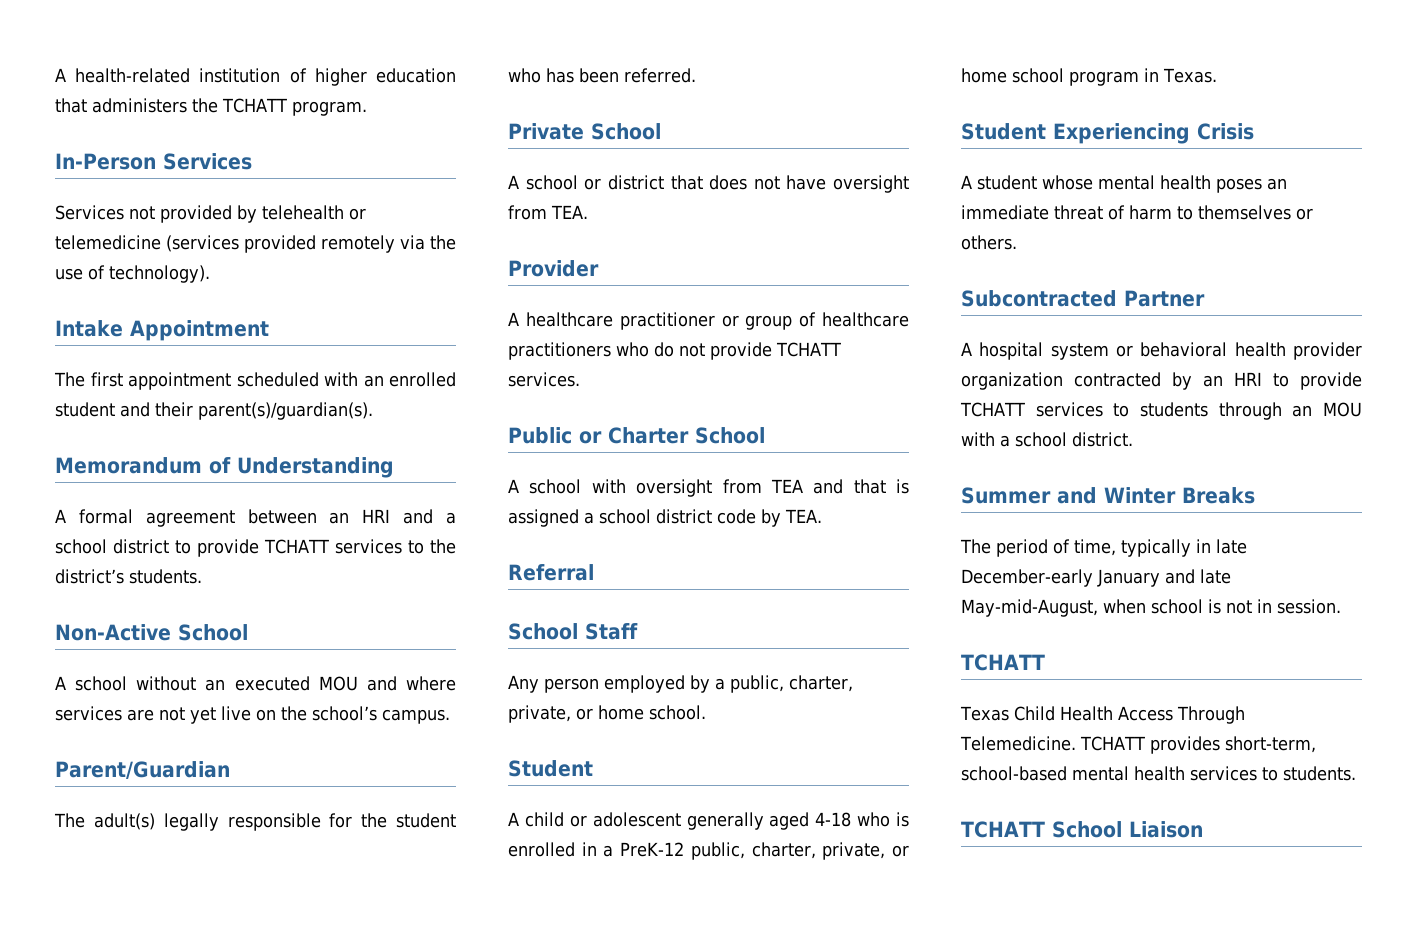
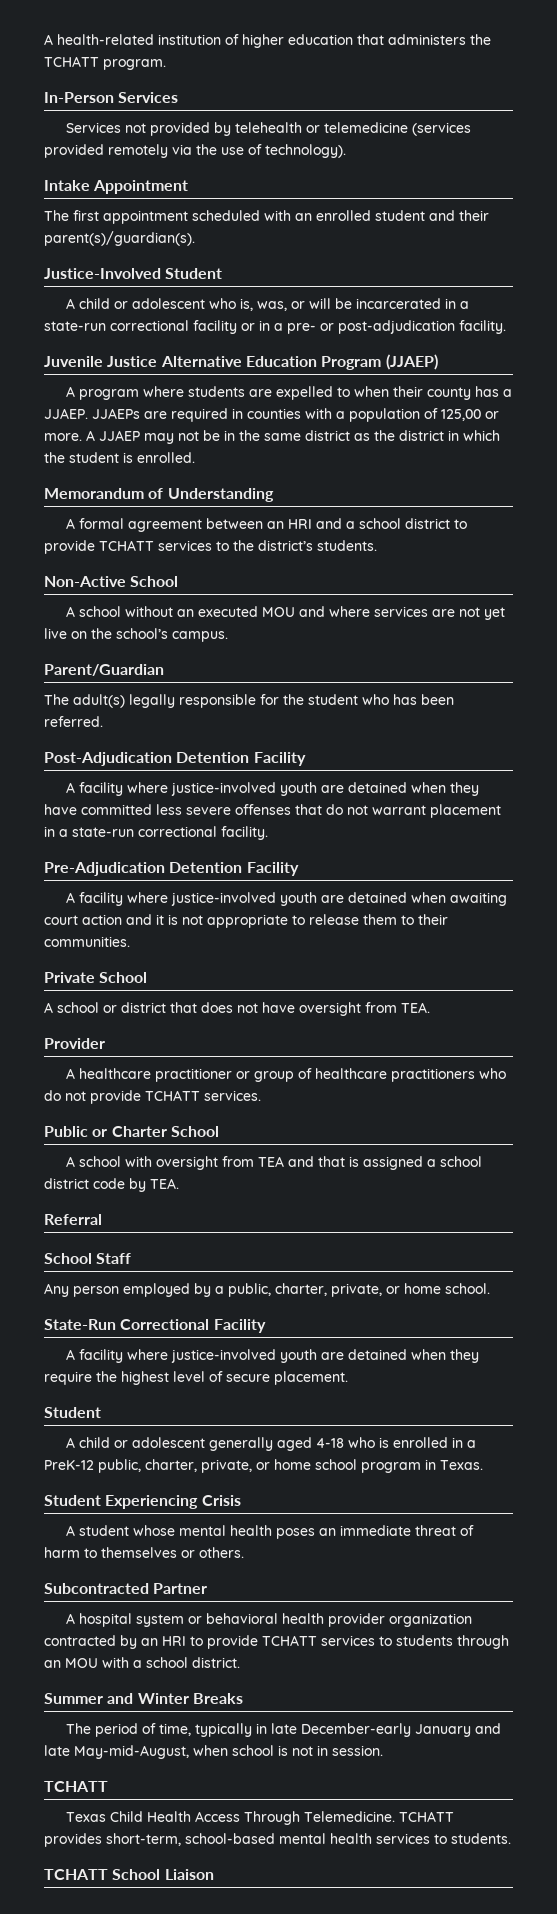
+ Justice-Involved Student
+ A child or adolescent who is, was, or will be incarcerated in a state-run correctional facility or in a pre- or post-adjudication facility.
+ Juvenile Justice Alternative Education Program (JJAEP)
+ A program where students are expelled to when their county has a JJAEP. JJAEPs are required in counties with a population of 125,00 or more. A JJAEP may not be in the same district as the district in which the student is enrolled.
+ Post-Adjudication Detention Facility
+ A facility where justice-involved youth are detained when they have committed less severe offenses that do not warrant placement in a state-run correctional facility.
+ Pre-Adjudication Detention Facility
+ A facility where justice-involved youth are detained when awaiting court action and it is not appropriate to release them to their communities.
+ State-Run Correctional Facility
+ A facility where justice-involved youth are detained when they require the highest level of secure placement.

